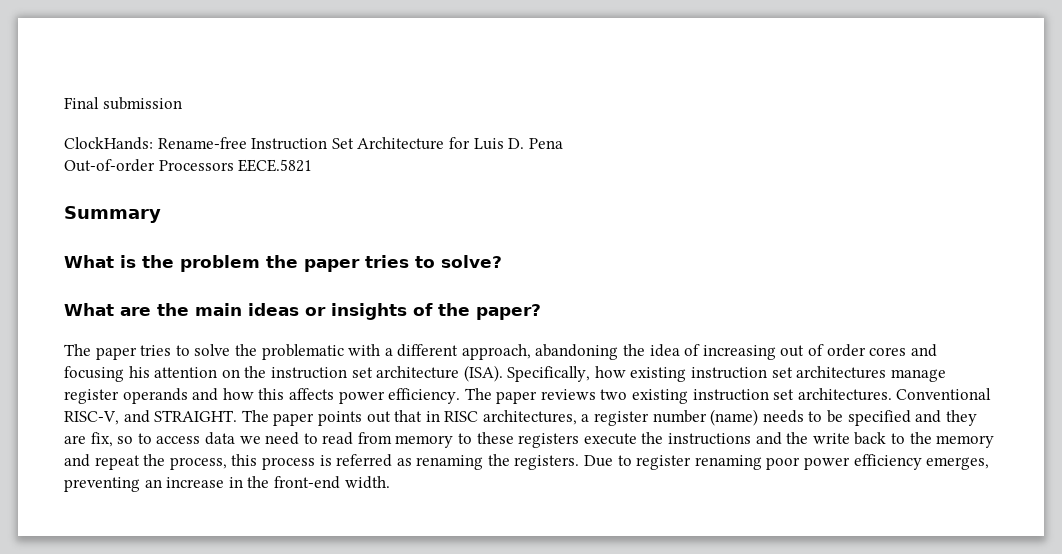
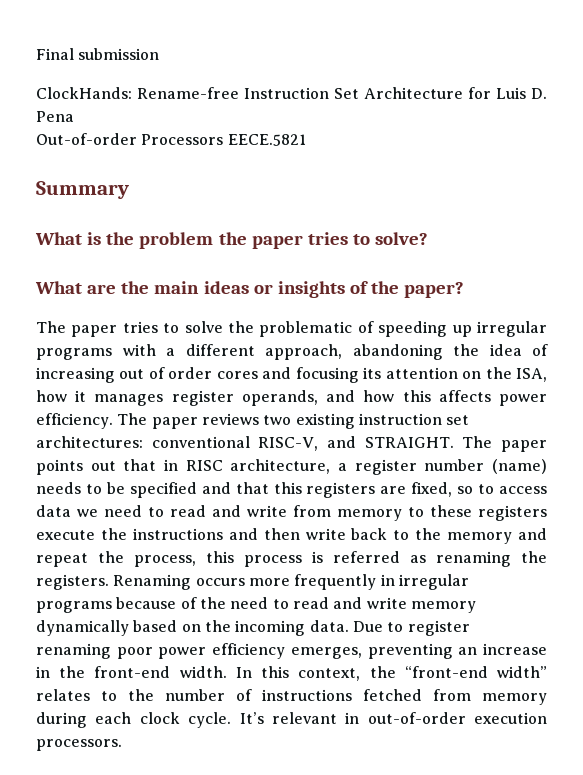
- The paper tries to solve the problematic with a different approach, abandoning the idea of increasing out of order cores and focusing his attention on the instruction set architecture (ISA). Specifically, how existing instruction set architectures manage register operands and how this affects power efficiency.
+ The paper tries to solve the problematic of speeding up irregular programs with a different approach, abandoning the idea of increasing out of order cores and focusing its attention on the ISA, how it manages register operands, and how this affects power efficiency.
- The paper reviews two existing instruction set architectures. Conventional RISC-V, and STRAIGHT.
+ The paper reviews two existing instruction set architectures: conventional RISC-V, and STRAIGHT.
- The paper points out that in RISC architectures, a register number (name) needs to be specified and they are fix, so to access data we need to read from memory to these registers execute the instructions and the write back to the memory and repeat the process, this process is referred as renaming the registers.
+ The paper points out that in RISC architecture, a register number (name) needs to be specified and that this registers are fixed, so to access data we need to read and write from memory to these registers execute the instructions and then write back to the memory and repeat the process, this process is referred as renaming the registers.
+ Renaming occurs more frequently in irregular programs because of the need to read and write memory dynamically based on the incoming data.
+ In this context, the “front-end width” relates to the number of instructions fetched from memory during each clock cycle. It’s relevant in out-of-order execution processors.

